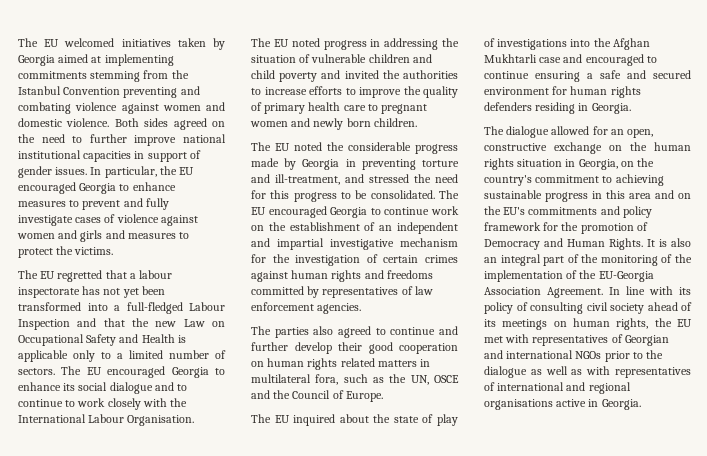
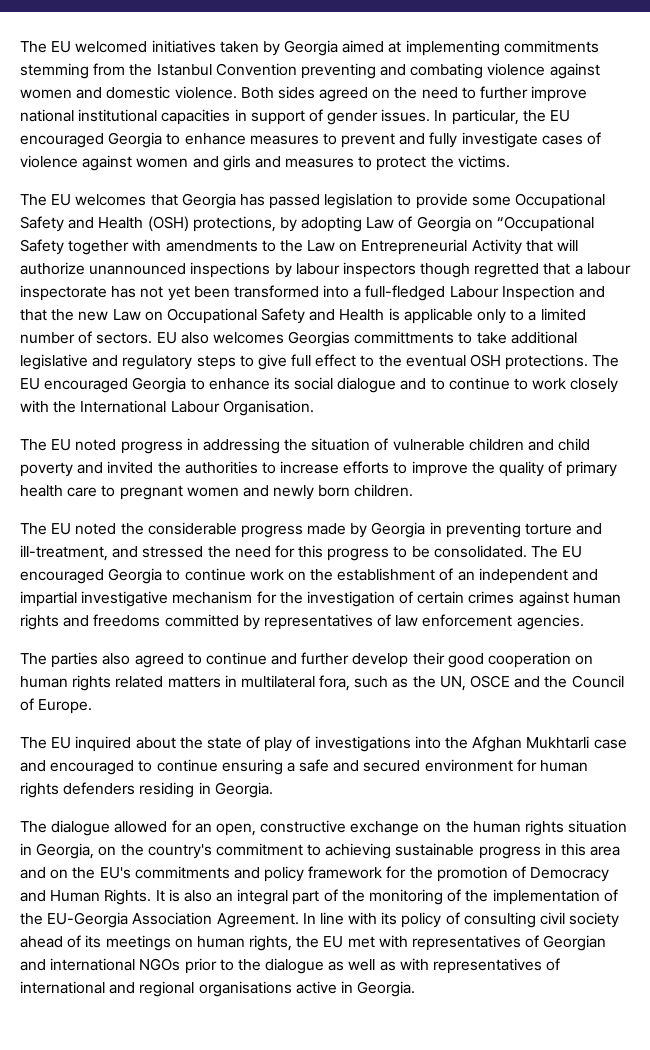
- The EU regretted that a labour inspectorate has not yet been transformed into a full-fledged Labour Inspection and that the new Law on Occupational Safety and Health is applicable only to a limited number of sectors.
+ The EU welcomes that Georgia has passed legislation to provide some Occupational Safety and Health (OSH) protections, by adopting Law of Georgia on “Occupational Safety together with amendments to the Law on Entrepreneurial Activity that will authorize unannounced inspections by labour inspectors though regretted that a labour inspectorate has not yet been transformed into a full-fledged Labour Inspection and that the new Law on Occupational Safety and Health is applicable only to a limited number of sectors.
+ EU also welcomes Georgias committments to take additional legislative and regulatory steps to give full effect to the eventual OSH protections.

